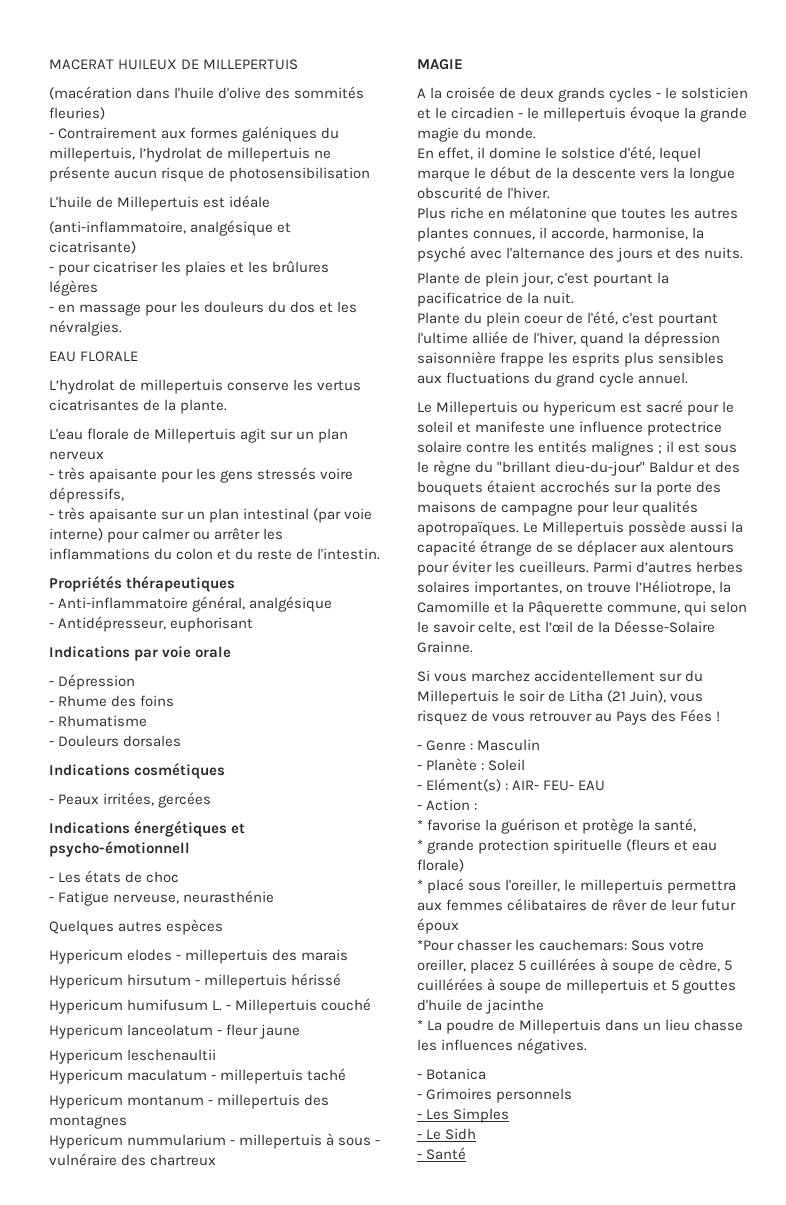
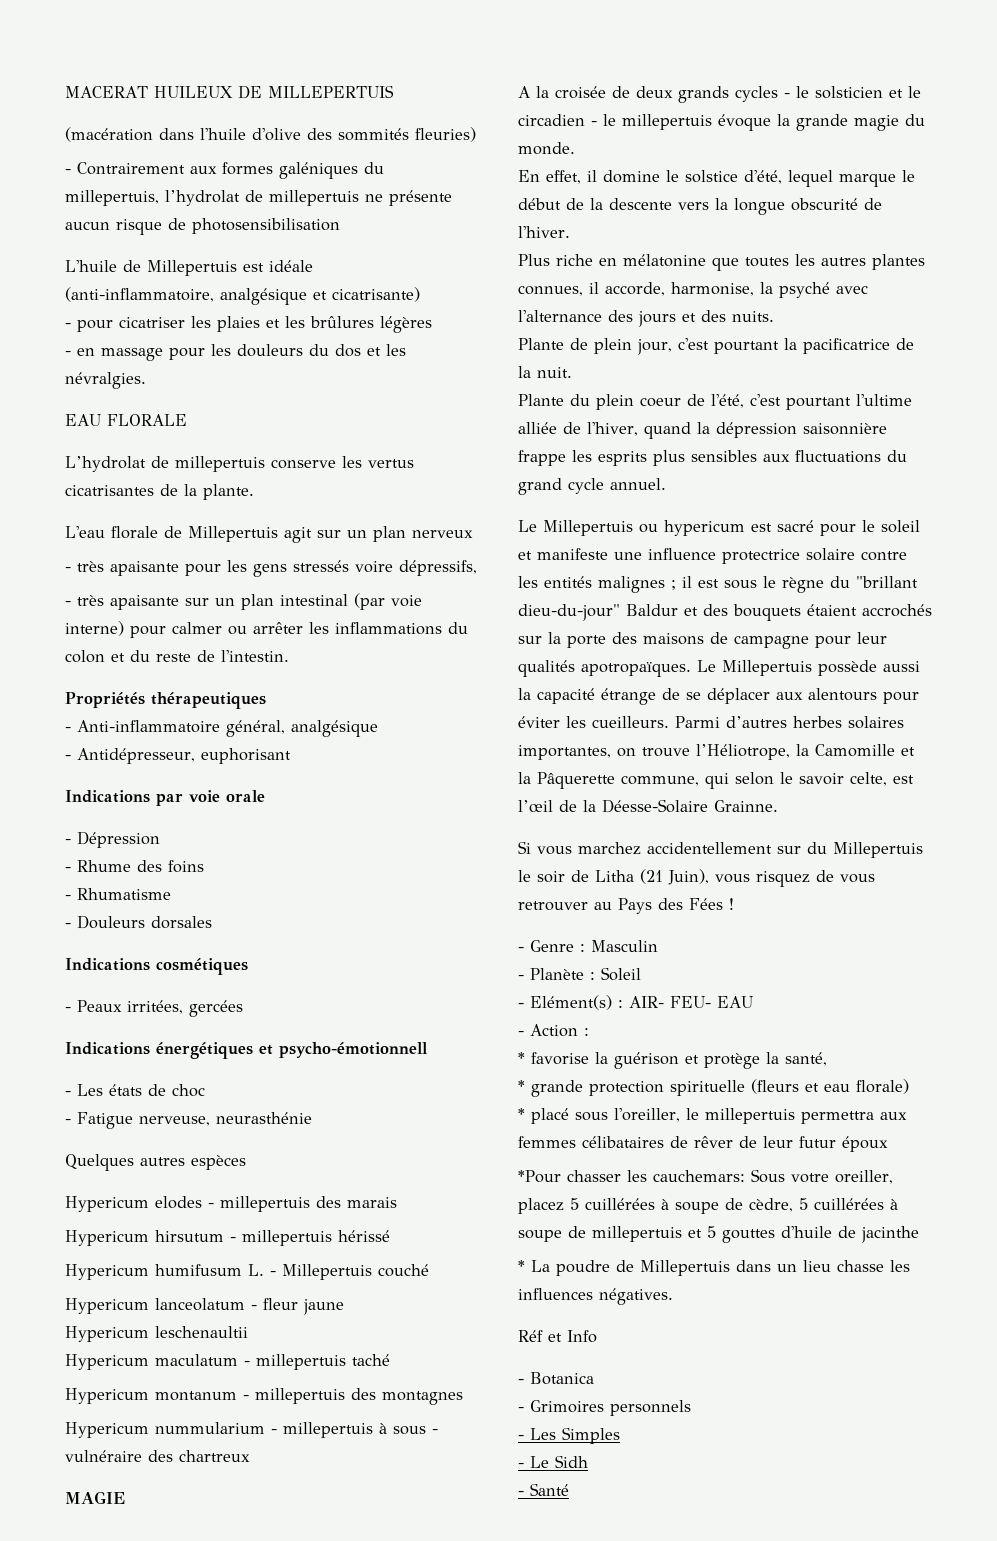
+ Réf et Info

